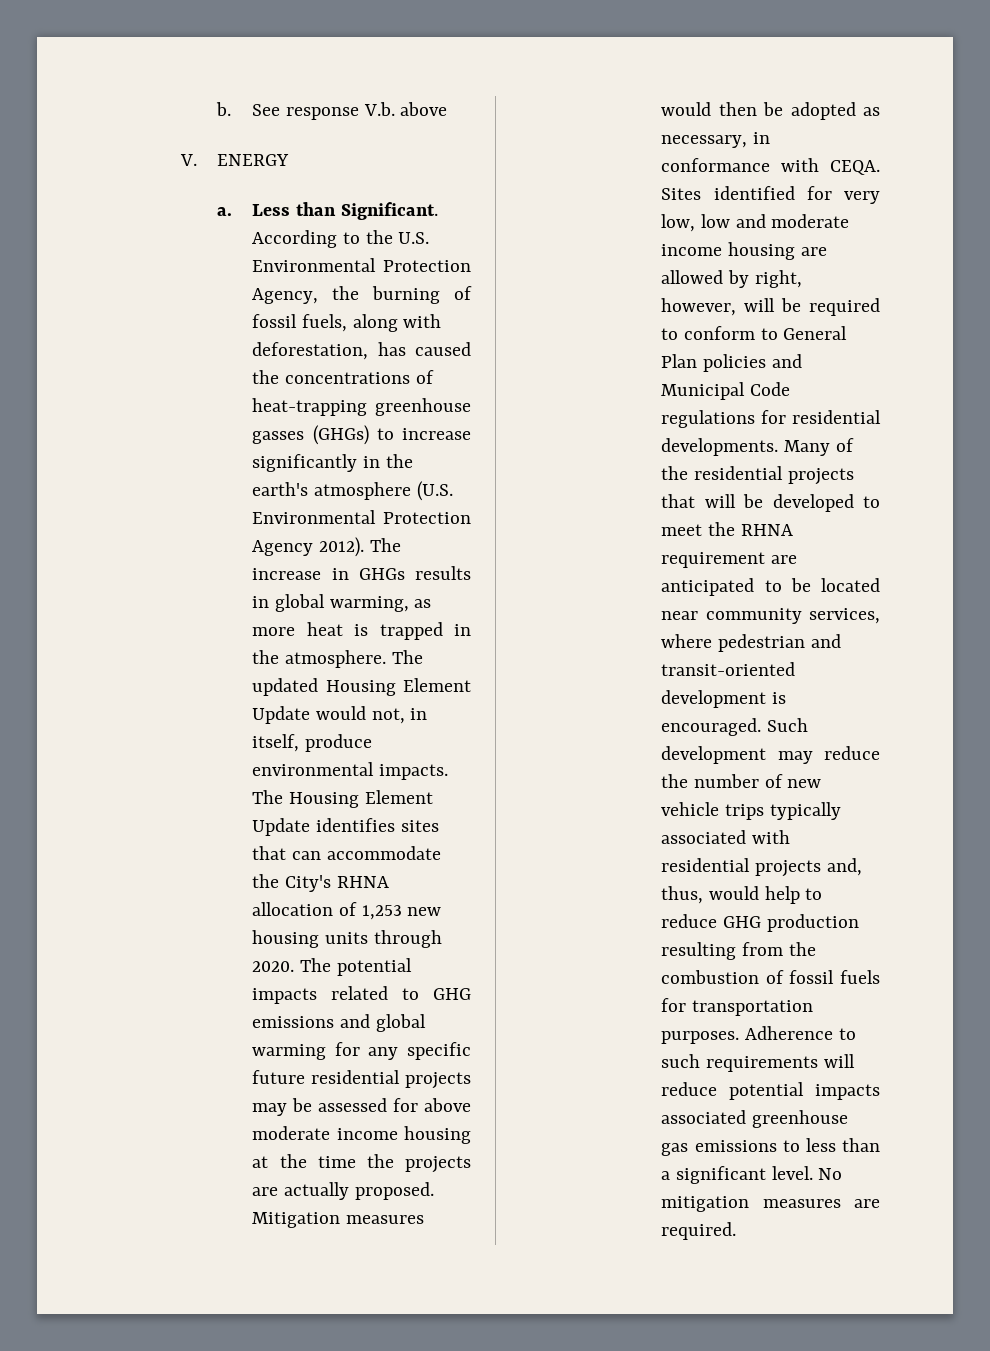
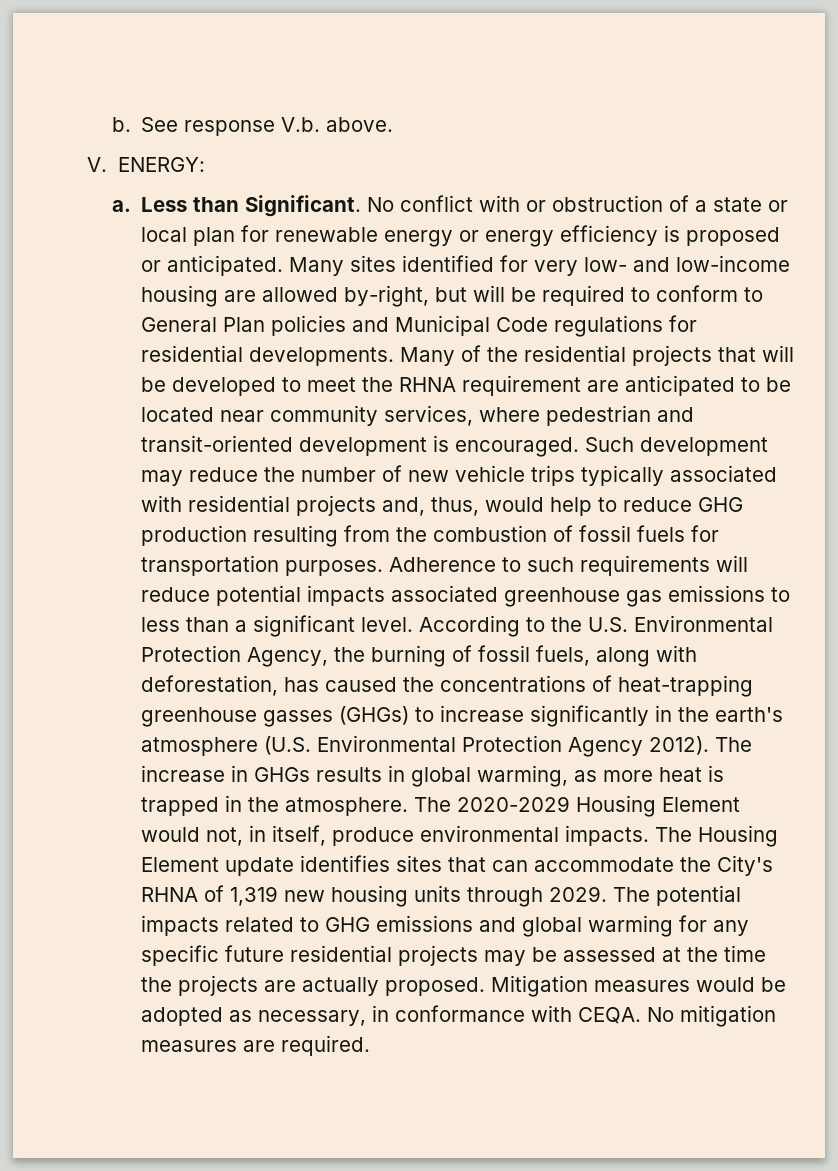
- See response V.b. above
+ See response V.b. above.
- V. ENERGY
+ V. ENERGY:
- According to the U.S. Environmental Protection Agency, the burning of fossil fuels, along with deforestation, has caused the concentrations of heat-trapping greenhouse gasses (GHGs) to increase significantly in the earth's atmosphere (U.S. Environmental Protection Agency 2012). The increase in GHGs results in global warming, as more heat is trapped in the atmosphere. The updated Housing Element Update would not, in itself, produce environmental impacts. The Housing Element Update identifies sites that can accommodate the City's RHNA allocation of 1,253 new housing units through 2020. The potential impacts related to GHG emissions and global warming for any specific future residential projects may be assessed for above moderate income housing at the time the projects are actually proposed. Mitigation measures would then be adopted as necessary, in conformance with CEQA. Sites identified for very low, low and moderate income housing are allowed by right, however, will be required to conform to General Plan policies and Municipal Code regulations for residential developments.
+ No conflict with or obstruction of a state or local plan for renewable energy or energy efficiency is proposed or anticipated. Many sites identified for very low- and low-income housing are allowed by-right, but will be required to conform to General Plan policies and Municipal Code regulations for residential developments.
+ According to the U.S. Environmental Protection Agency, the burning of fossil fuels, along with deforestation, has caused the concentrations of heat-trapping greenhouse gasses (GHGs) to increase significantly in the earth's atmosphere (U.S. Environmental Protection Agency 2012). The increase in GHGs results in global warming, as more heat is trapped in the atmosphere. The 2020-2029 Housing Element would not, in itself, produce environmental impacts. The Housing Element update identifies sites that can accommodate the City's RHNA of 1,319 new housing units through 2029. The potential impacts related to GHG emissions and global warming for any specific future residential projects may be assessed at the time the projects are actually proposed. Mitigation measures would be adopted as necessary, in conformance with CEQA.

